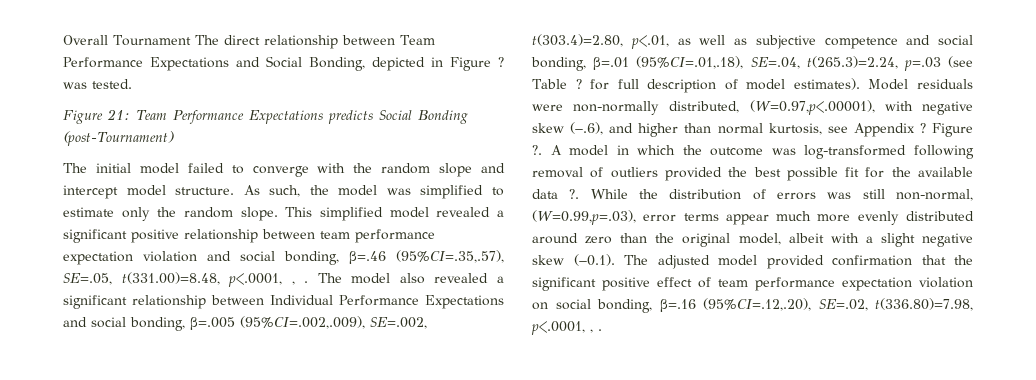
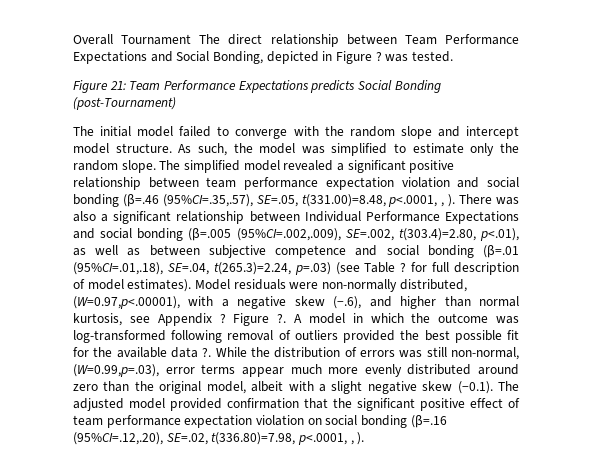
- This simplified model revealed a significant positive relationship between team performance expectation violation and social bonding, β=.46 (95%CI=.35,.57), SE=.05, t(331.00)=8.48, p<.0001, , . The model also revealed a significant relationship between Individual Performance Expectations and social bonding, β=.005 (95%CI=.002,.009), SE=.002, t(303.4)=2.80, p<.01, as well as subjective competence and social bonding, β=.01 (95%CI=.01,.18), SE=.04, t(265.3)=2.24, p=.03 (see Table ? for full description of model estimates).
+ The simplified model revealed a significant positive relationship between team performance expectation violation and social bonding (β=.46 (95%CI=.35,.57), SE=.05, t(331.00)=8.48, p<.0001, , ). There was also a significant relationship between Individual Performance Expectations and social bonding (β=.005 (95%CI=.002,.009), SE=.002, t(303.4)=2.80, p<.01), as well as between subjective competence and social bonding (β=.01 (95%CI=.01,.18), SE=.04, t(265.3)=2.24, p=.03) (see Table ? for full description of model estimates).
- Model residuals were non-normally distributed, (W=0.97,p<.00001), with negative skew (−.6), and higher than normal kurtosis, see Appendix ?
+ Model residuals were non-normally distributed, (W=0.97,p<.00001), with a negative skew (−.6), and higher than normal kurtosis, see Appendix ?
- While the distribution of errors was still non-normal, (W=0.99,p=.03), error terms appear much more evenly distributed around zero than the original model, albeit with a slight negative skew (−0.1). The adjusted model provided confirmation that the significant positive effect of team performance expectation violation on social bonding, β=.16 (95%CI=.12,.20), SE=.02, t(336.80)=7.98, p<.0001, , .
+ While the distribution of errors was still non-normal, (W=0.99,p=.03), error terms appear much more evenly distributed around zero than the original model, albeit with a slight negative skew (−0.1). The adjusted model provided confirmation that the significant positive effect of team performance expectation violation on social bonding (β=.16 (95%CI=.12,.20), SE=.02, t(336.80)=7.98, p<.0001, , ).

